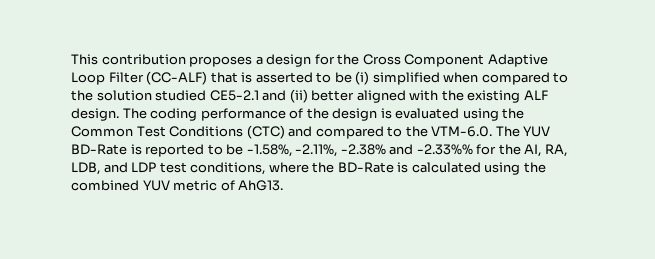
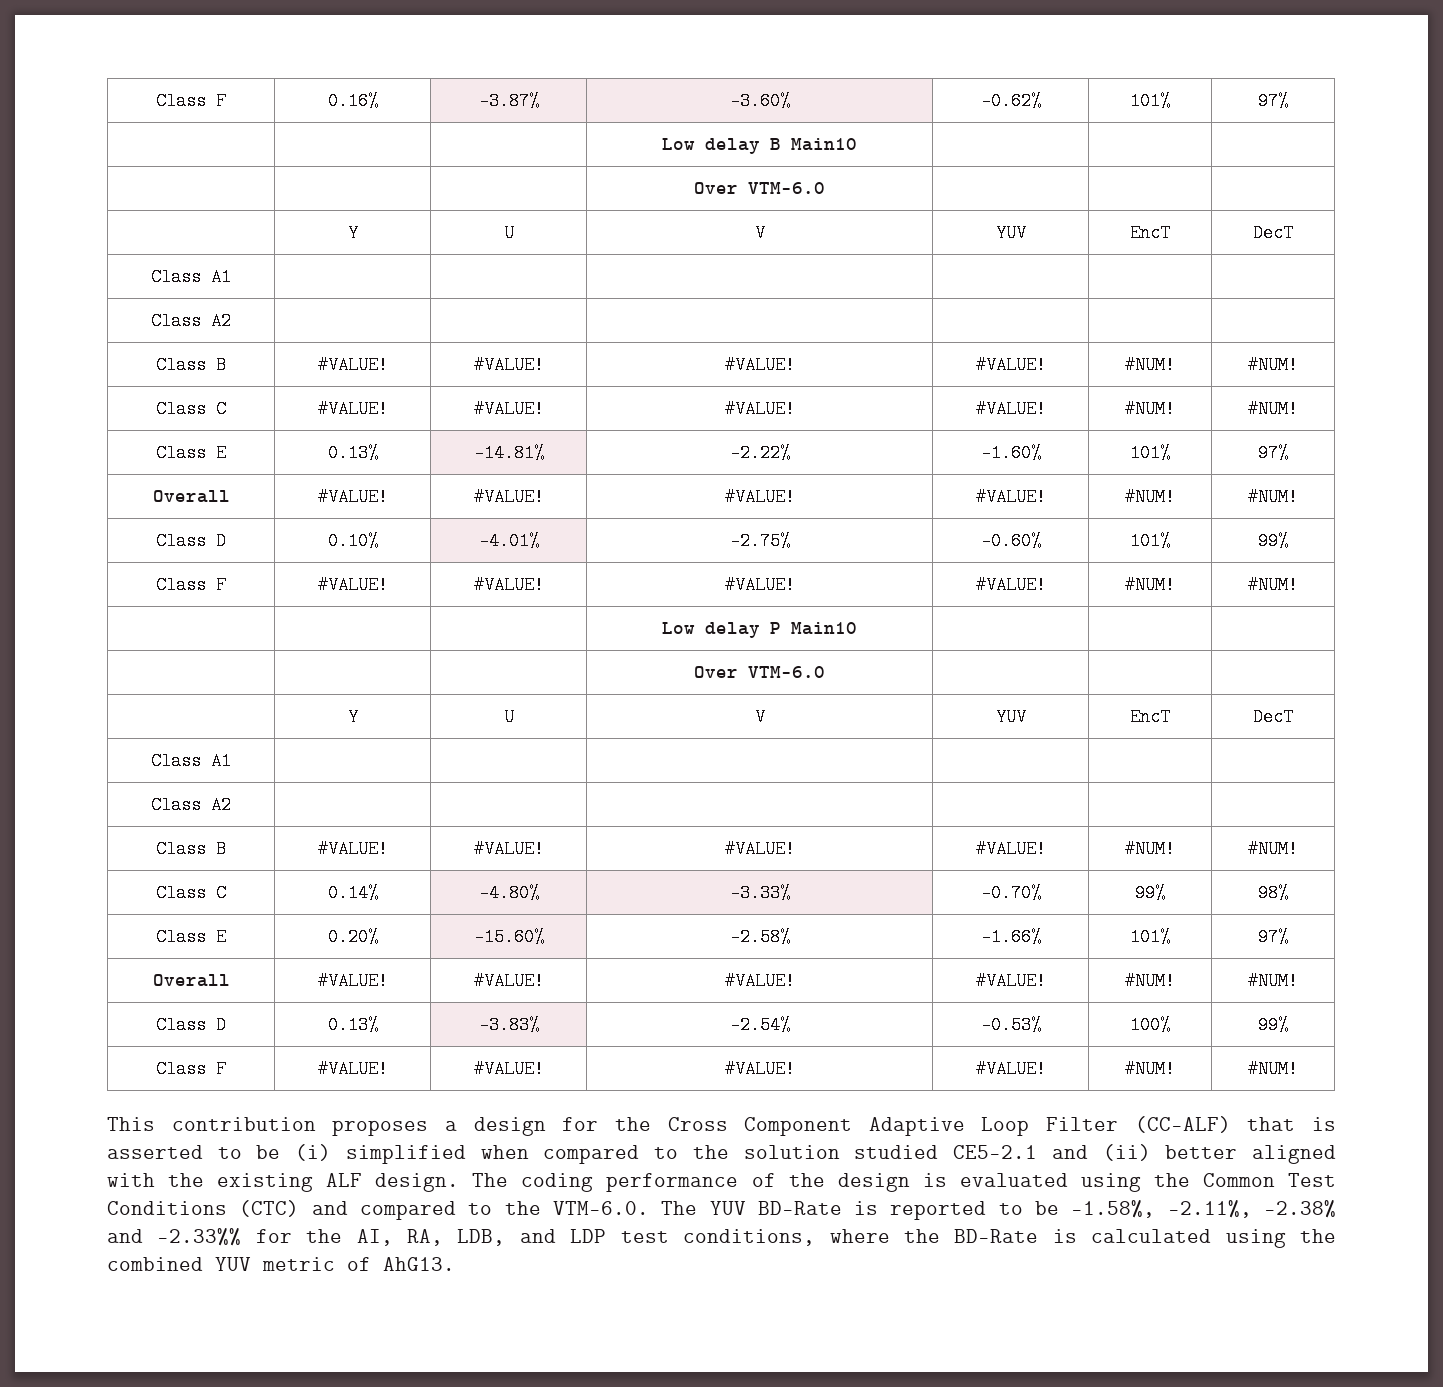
+ Class F | 0.16% | -3.87% | -3.60% | -0.62% | 101% | 97%
+ | | | Low delay B Main10 | | |
+ | | | Over VTM-6.0 | | |
+ | Y | U | V | YUV | EncT | DecT
+ Class A1 | | | | | |
+ Class A2 | | | | | |
+ Class B | #VALUE! | #VALUE! | #VALUE! | #VALUE! | #NUM! | #NUM!
+ Class C | #VALUE! | #VALUE! | #VALUE! | #VALUE! | #NUM! | #NUM!
+ Class E | 0.13% | -14.81% | -2.22% | -1.60% | 101% | 97%
+ Overall | #VALUE! | #VALUE! | #VALUE! | #VALUE! | #NUM! | #NUM!
+ Class D | 0.10% | -4.01% | -2.75% | -0.60% | 101% | 99%
+ Class F | #VALUE! | #VALUE! | #VALUE! | #VALUE! | #NUM! | #NUM!
+ | | | Low delay P Main10 | | |
+ | | | Over VTM-6.0 | | |
+ | Y | U | V | YUV | EncT | DecT
+ Class A1 | | | | | |
+ Class A2 | | | | | |
+ Class B | #VALUE! | #VALUE! | #VALUE! | #VALUE! | #NUM! | #NUM!
+ Class C | 0.14% | -4.80% | -3.33% | -0.70% | 99% | 98%
+ Class E | 0.20% | -15.60% | -2.58% | -1.66% | 101% | 97%
+ Overall | #VALUE! | #VALUE! | #VALUE! | #VALUE! | #NUM! | #NUM!
+ Class D | 0.13% | -3.83% | -2.54% | -0.53% | 100% | 99%
+ Class F | #VALUE! | #VALUE! | #VALUE! | #VALUE! | #NUM! | #NUM!

